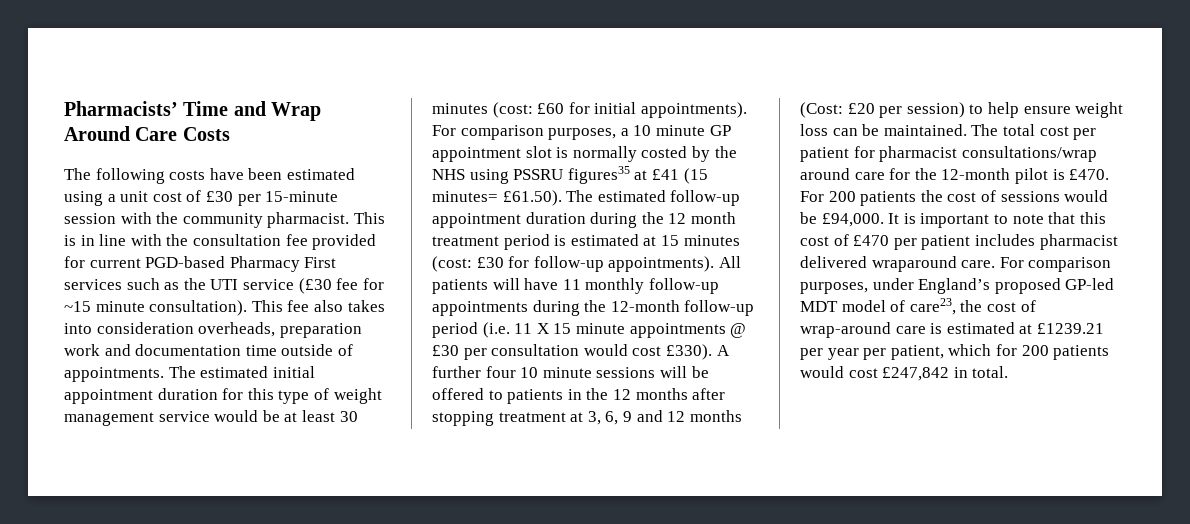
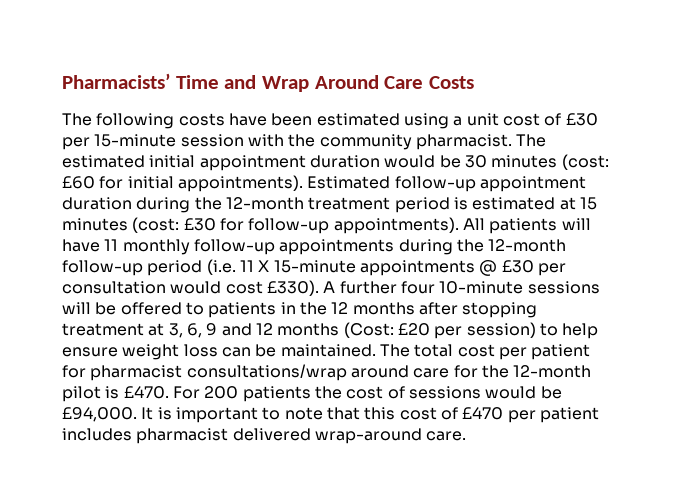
- This is in line with the consultation fee provided for current PGD-based Pharmacy First services such as the UTI service (£30 fee for ~15 minute consultation). This fee also takes into consideration overheads, preparation work and documentation time outside of appointments.
- The estimated initial appointment duration for this type of weight management service would be at least 30 minutes (cost: £60 for initial appointments).
+ The estimated initial appointment duration would be 30 minutes (cost: £60 for initial appointments).
- For comparison purposes, a 10 minute GP appointment slot is normally costed by the NHS using PSSRU figures35 at £41 (15 minutes= £61.50). The estimated follow-up appointment duration during the 12 month treatment period is estimated at 15 minutes (cost: £30 for follow-up appointments).
+ Estimated follow-up appointment duration during the 12-month treatment period is estimated at 15 minutes (cost: £30 for follow-up appointments).
- All patients will have 11 monthly follow-up appointments during the 12-month follow-up period (i.e. 11 X 15 minute appointments @ £30 per consultation would cost £330).
+ All patients will have 11 monthly follow-up appointments during the 12-month follow-up period (i.e. 11 X 15-minute appointments @ £30 per consultation would cost £330).
- A further four 10 minute sessions will be offered to patients in the 12 months after stopping treatment at 3, 6, 9 and 12 months (Cost: £20 per session) to help ensure weight loss can be maintained.
+ A further four 10-minute sessions will be offered to patients in the 12 months after stopping treatment at 3, 6, 9 and 12 months (Cost: £20 per session) to help ensure weight loss can be maintained.
- It is important to note that this cost of £470 per patient includes pharmacist delivered wraparound care. For comparison purposes, under England’s proposed GP-led MDT model of care23, the cost of wrap-around care is estimated at £1239.21 per year per patient, which for 200 patients would cost £247,842 in total.
+ It is important to note that this cost of £470 per patient includes pharmacist delivered wrap-around care.

